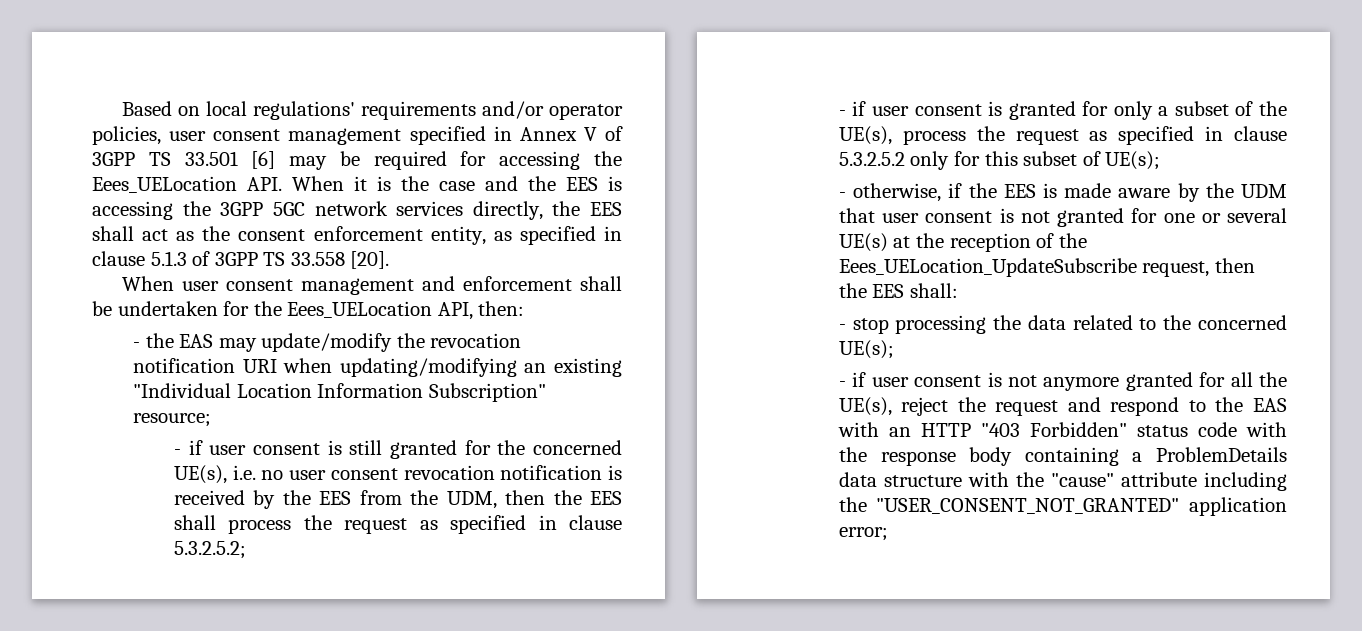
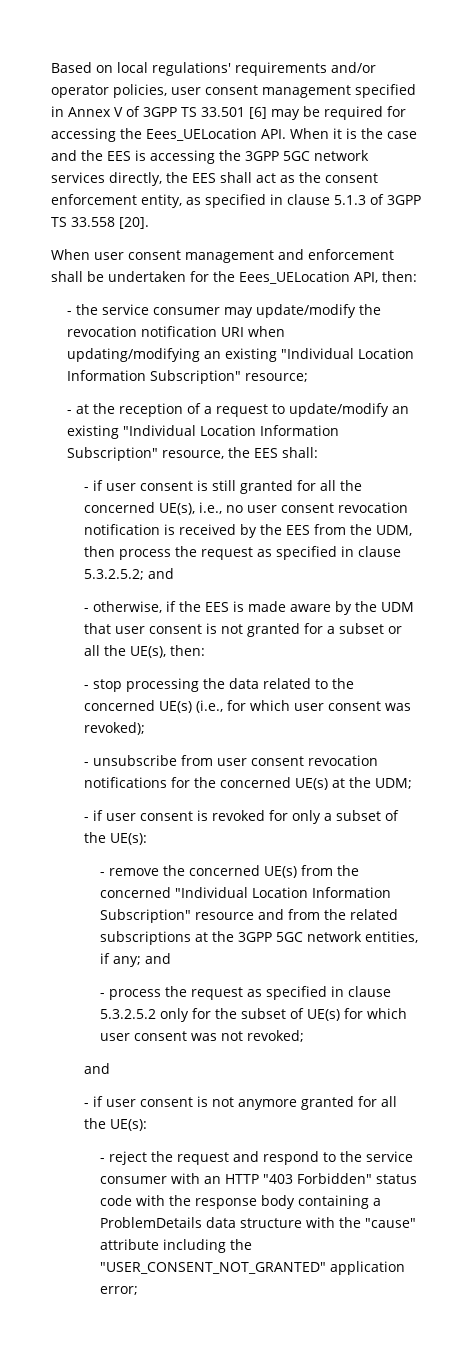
- - the EAS may update/modify the revocation notification URI when updating/modifying an existing "Individual Location Information Subscription" resource;
+ - the service consumer may update/modify the revocation notification URI when updating/modifying an existing "Individual Location Information Subscription" resource;
+ - at the reception of a request to update/modify an existing "Individual Location Information Subscription" resource, the EES shall:
- - if user consent is still granted for the concerned UE(s), i.e. no user consent revocation notification is received by the EES from the UDM, then the EES shall process the request as specified in clause 5.3.2.5.2;
- - if user consent is granted for only a subset of the UE(s), process the request as specified in clause 5.3.2.5.2 only for this subset of UE(s);
+ - if user consent is still granted for all the concerned UE(s), i.e., no user consent revocation notification is received by the EES from the UDM, then process the request as specified in clause 5.3.2.5.2; and
- - otherwise, if the EES is made aware by the UDM that user consent is not granted for one or several UE(s) at the reception of the Eees_UELocation_UpdateSubscribe request, then the EES shall:
+ - otherwise, if the EES is made aware by the UDM that user consent is not granted for a subset or all the UE(s), then:
- - stop processing the data related to the concerned UE(s);
+ - stop processing the data related to the concerned UE(s) (i.e., for which user consent was revoked);
+ - unsubscribe from user consent revocation notifications for the concerned UE(s) at the UDM;
+ - if user consent is revoked for only a subset of the UE(s):
+ - remove the concerned UE(s) from the concerned "Individual Location Information Subscription" resource and from the related subscriptions at the 3GPP 5GC network entities, if any; and
+ - process the request as specified in clause 5.3.2.5.2 only for the subset of UE(s) for which user consent was not revoked;
+ and
- - if user consent is not anymore granted for all the UE(s), reject the request and respond to the EAS with an HTTP "403 Forbidden" status code with the response body containing a ProblemDetails data structure with the "cause" attribute including the "USER_CONSENT_NOT_GRANTED" application error;
+ - if user consent is not anymore granted for all the UE(s):
+ - reject the request and respond to the service consumer with an HTTP "403 Forbidden" status code with the response body containing a ProblemDetails data structure with the "cause" attribute including the "USER_CONSENT_NOT_GRANTED" application error;

